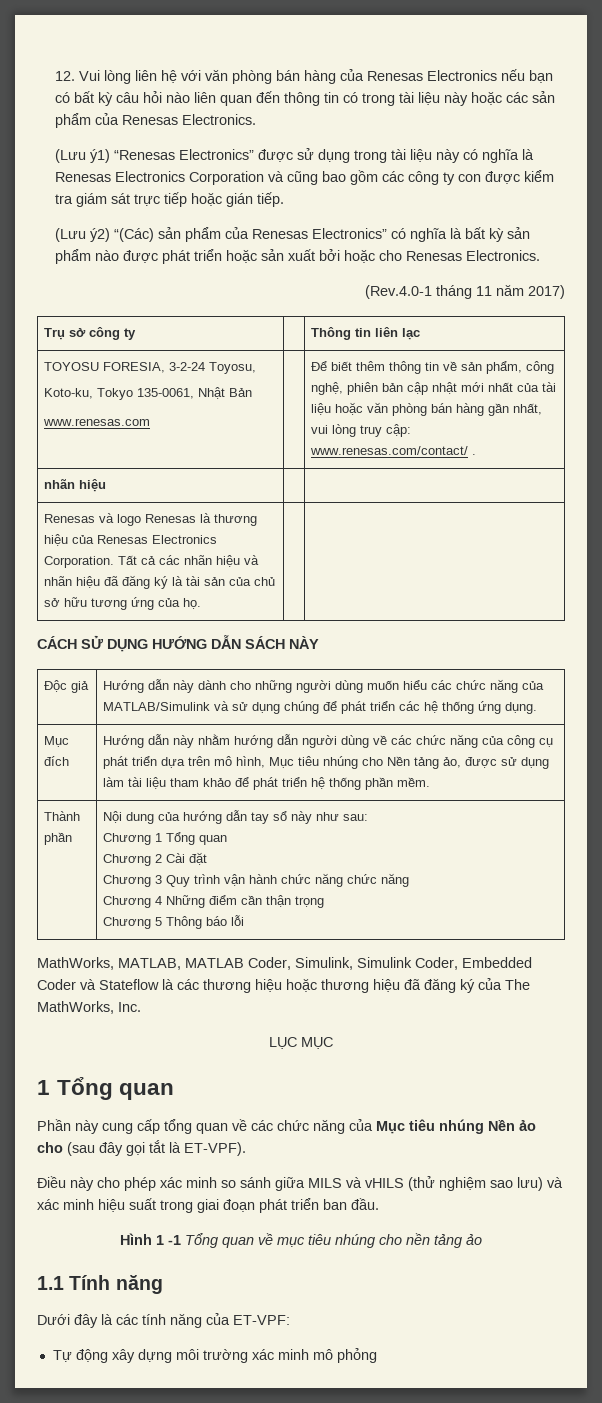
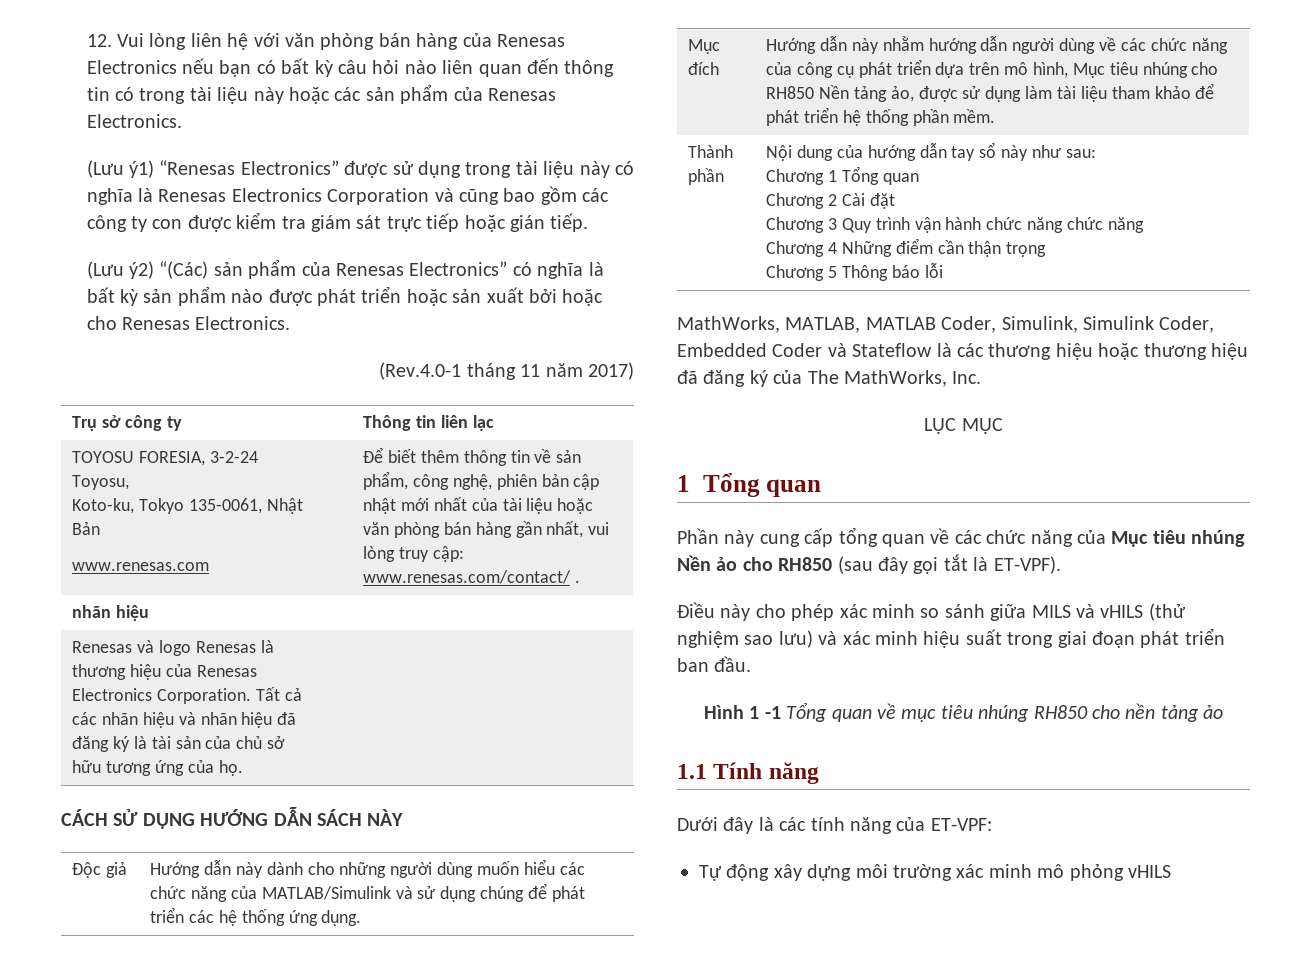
- Hướng dẫn này nhằm hướng dẫn người dùng về các chức năng của công cụ phát triển dựa trên mô hình, Mục tiêu nhúng cho Nền tảng ảo, được sử dụng làm tài liệu tham khảo để phát triển hệ thống phần mềm.
+ Hướng dẫn này nhằm hướng dẫn người dùng về các chức năng của công cụ phát triển dựa trên mô hình, Mục tiêu nhúng cho RH850 Nền tảng ảo, được sử dụng làm tài liệu tham khảo để phát triển hệ thống phần mềm.
- Phần này cung cấp tổng quan về các chức năng của Mục tiêu nhúng Nền ảo cho (sau đây gọi tắt là ET-VPF).
+ Phần này cung cấp tổng quan về các chức năng của Mục tiêu nhúng Nền ảo cho RH850 (sau đây gọi tắt là ET-VPF).
- Hình 1 -1 Tổng quan về mục tiêu nhúng cho nền tảng ảo
+ Hình 1 -1 Tổng quan về mục tiêu nhúng RH850 cho nền tảng ảo
- Tự động xây dựng môi trường xác minh mô phỏng
+ Tự động xây dựng môi trường xác minh mô phỏng vHILS

